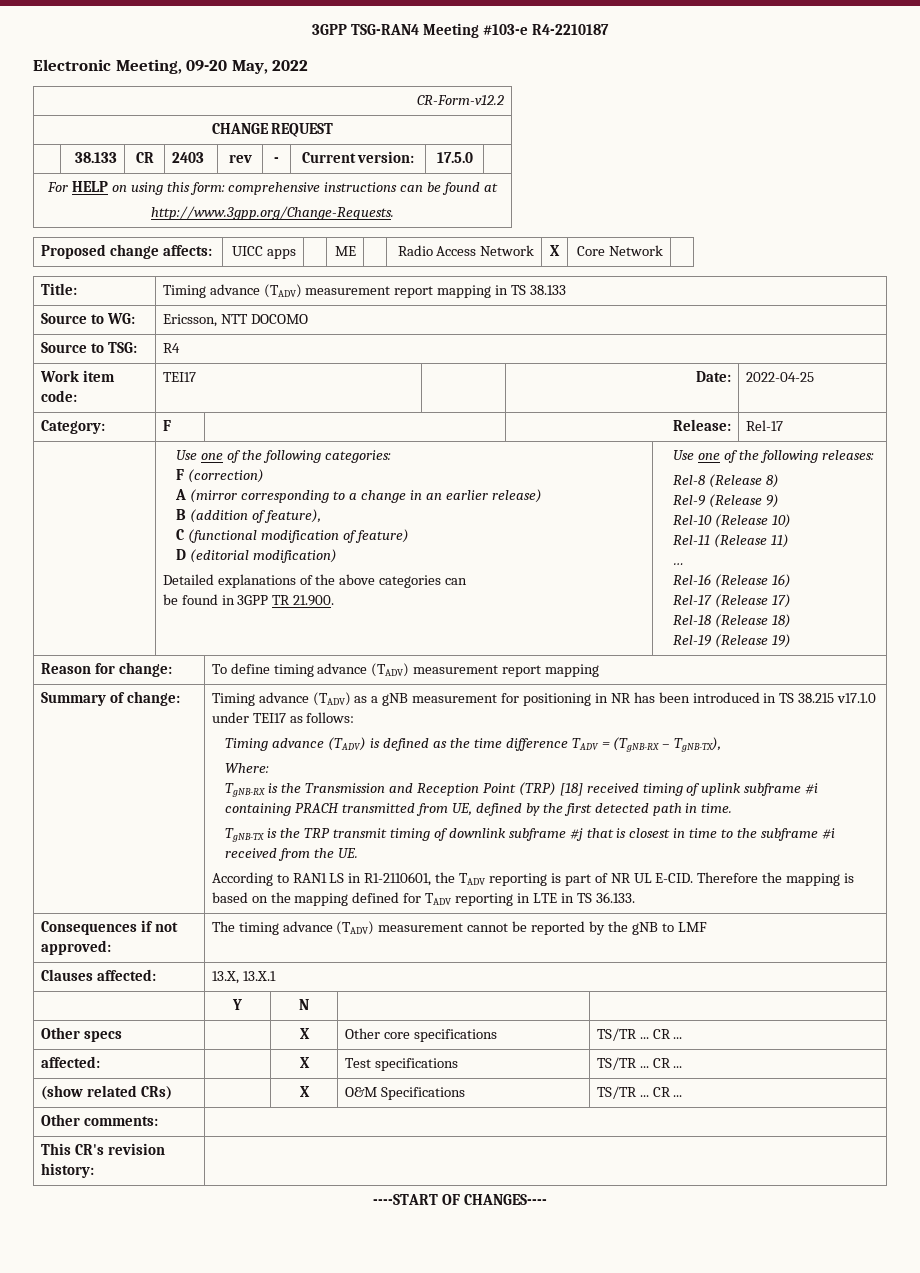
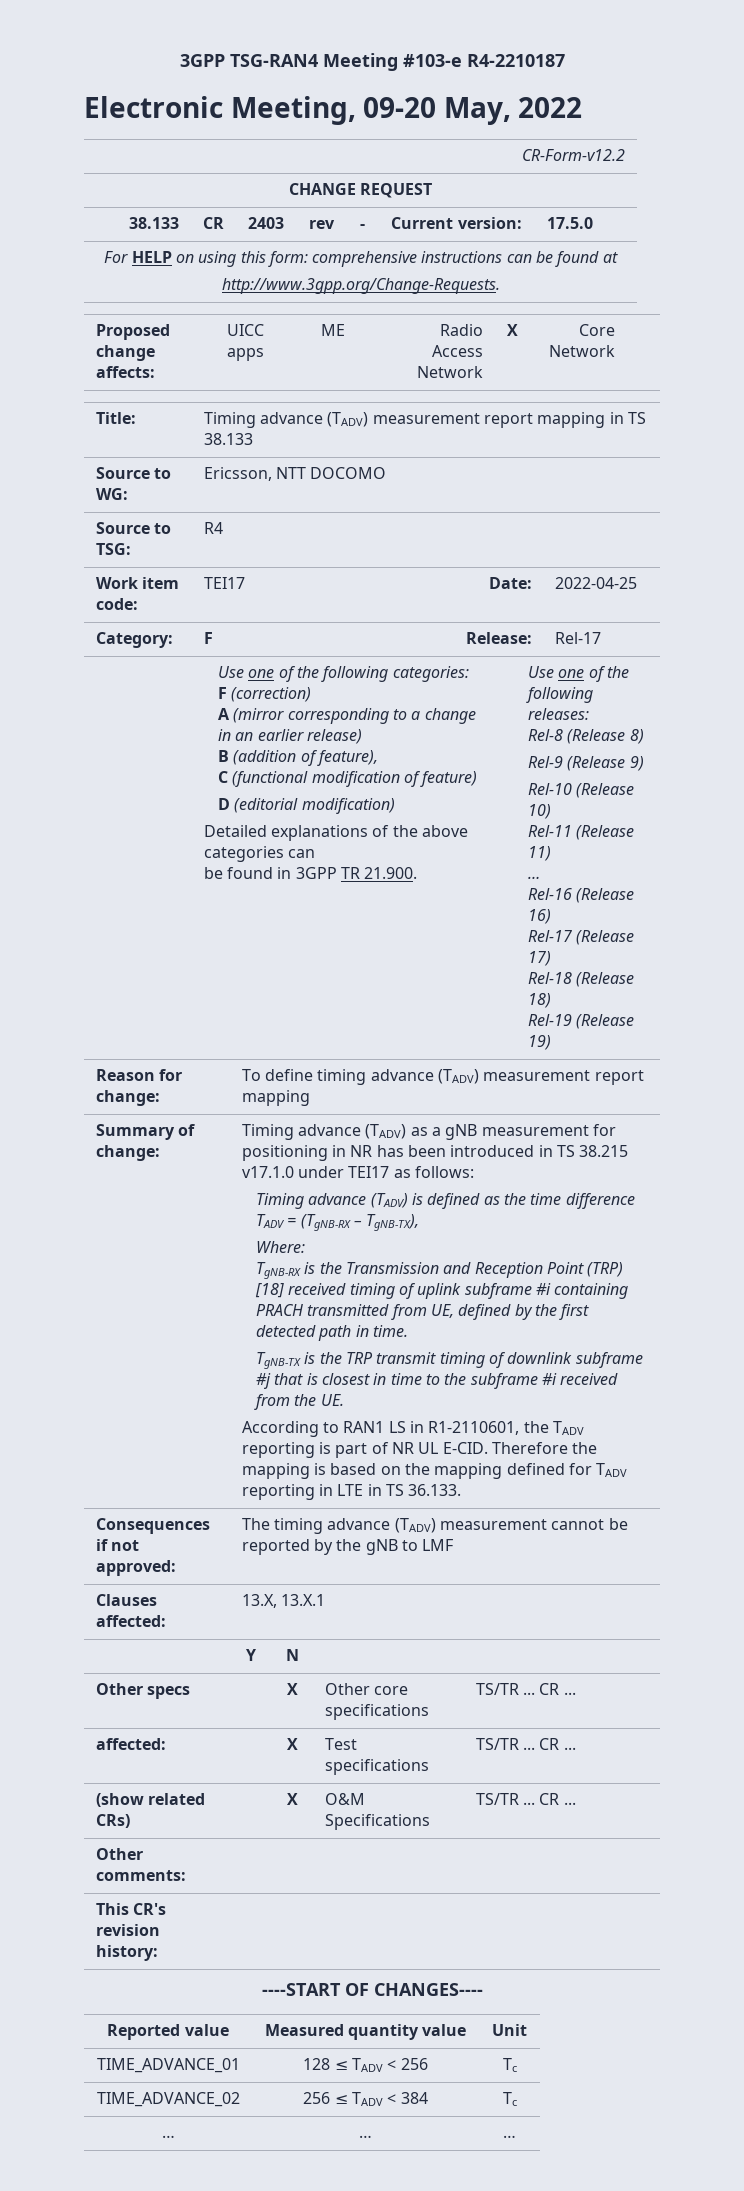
+ Reported value | Measured quantity value | Unit
+ TIME_ADVANCE_01 | 128 ≤ TADV < 256 | Tc
+ TIME_ADVANCE_02 | 256 ≤ TADV < 384 | Tc
+ … | … | …

